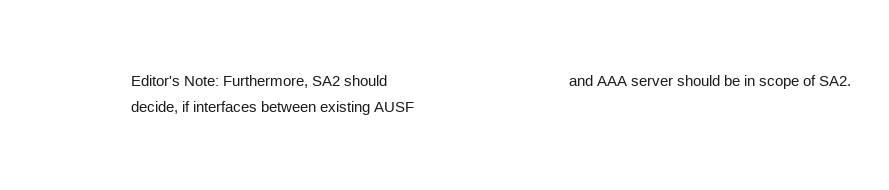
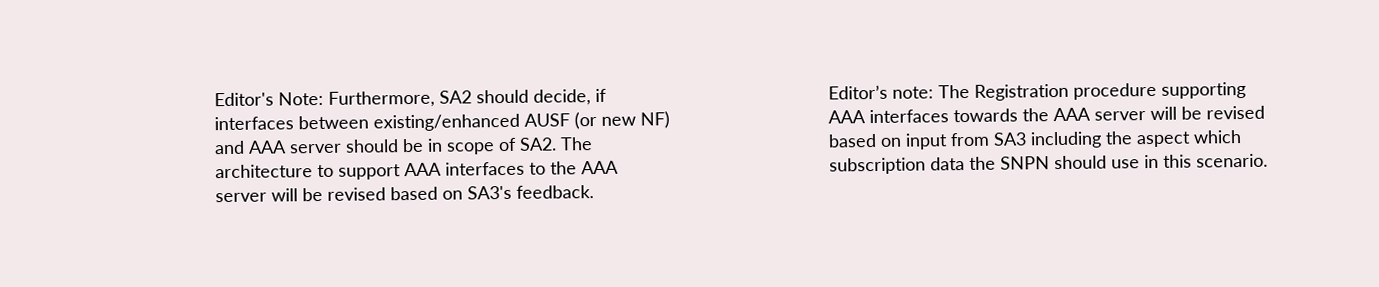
- Editor's Note: Furthermore, SA2 should decide, if interfaces between existing AUSF and AAA server should be in scope of SA2.
+ Editor's Note: Furthermore, SA2 should decide, if interfaces between existing/enhanced AUSF (or new NF) and AAA server should be in scope of SA2. The architecture to support AAA interfaces to the AAA server will be revised based on SA3's feedback.
+ Editor’s note: The Registration procedure supporting AAA interfaces towards the AAA server will be revised based on input from SA3 including the aspect which subscription data the SNPN should use in this scenario.

